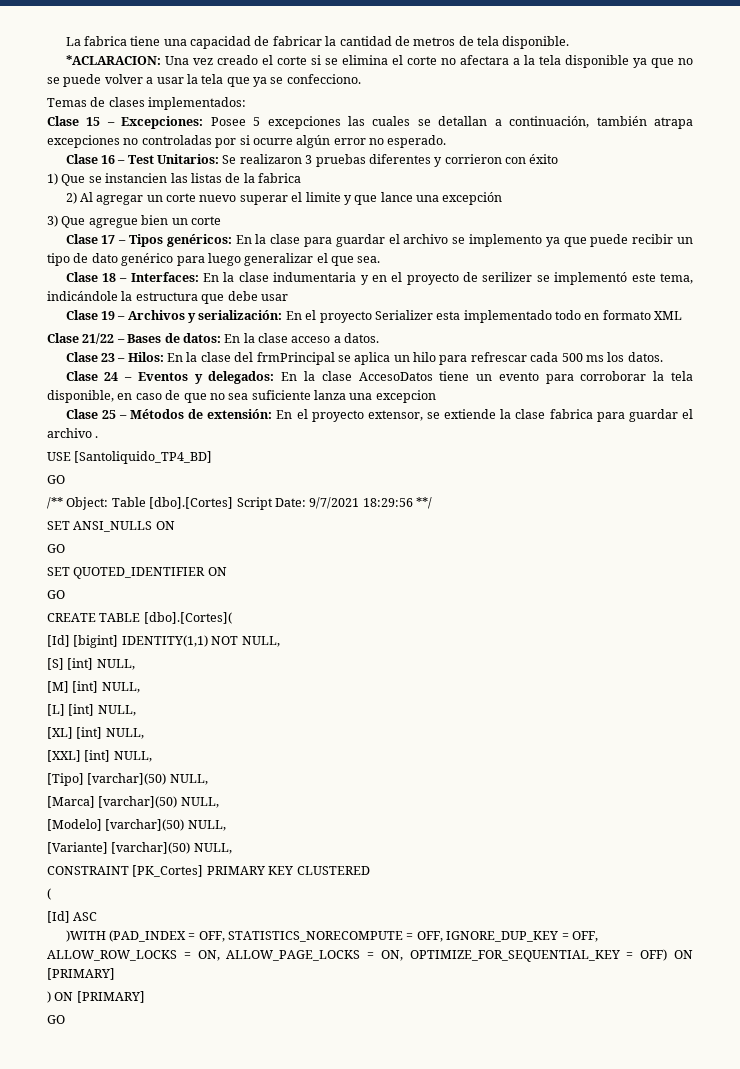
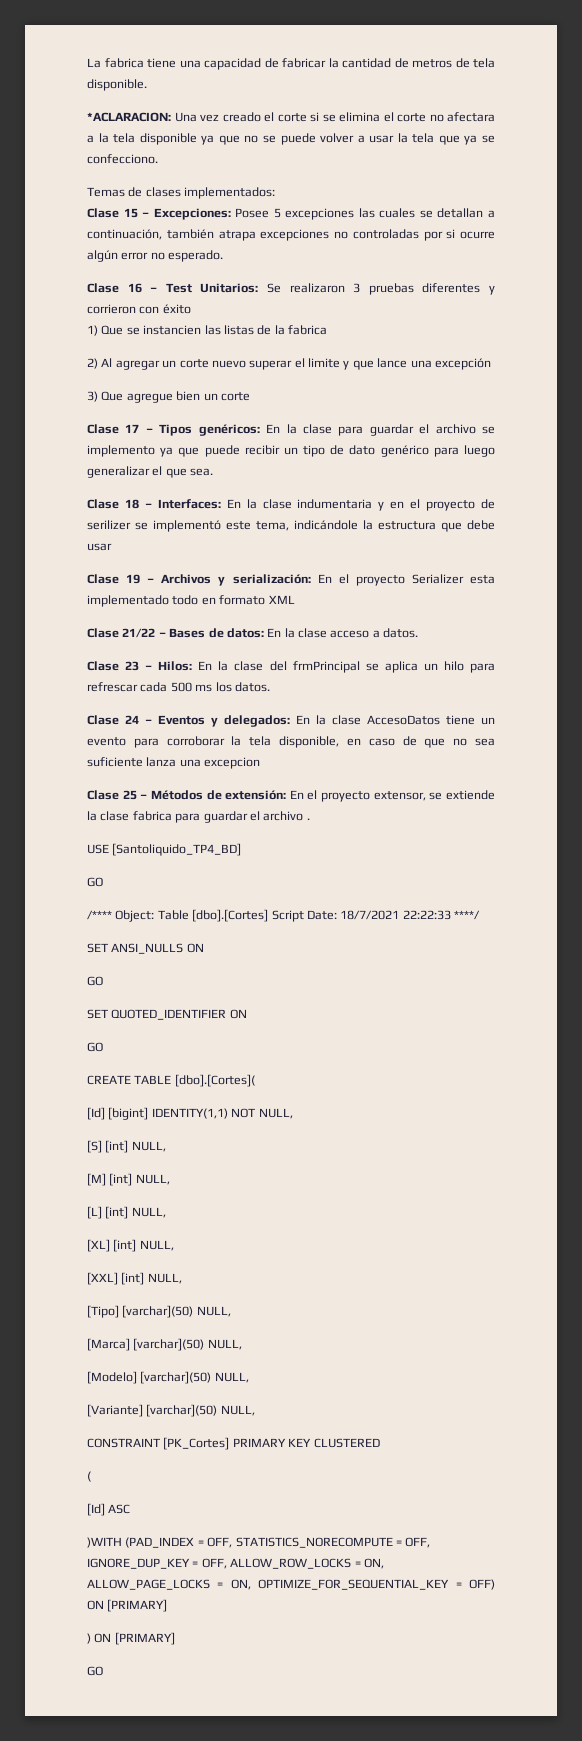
- /** Object: Table [dbo].[Cortes] Script Date: 9/7/2021 18:29:56 **/
+ /**** Object: Table [dbo].[Cortes] Script Date: 18/7/2021 22:22:33 ****/

